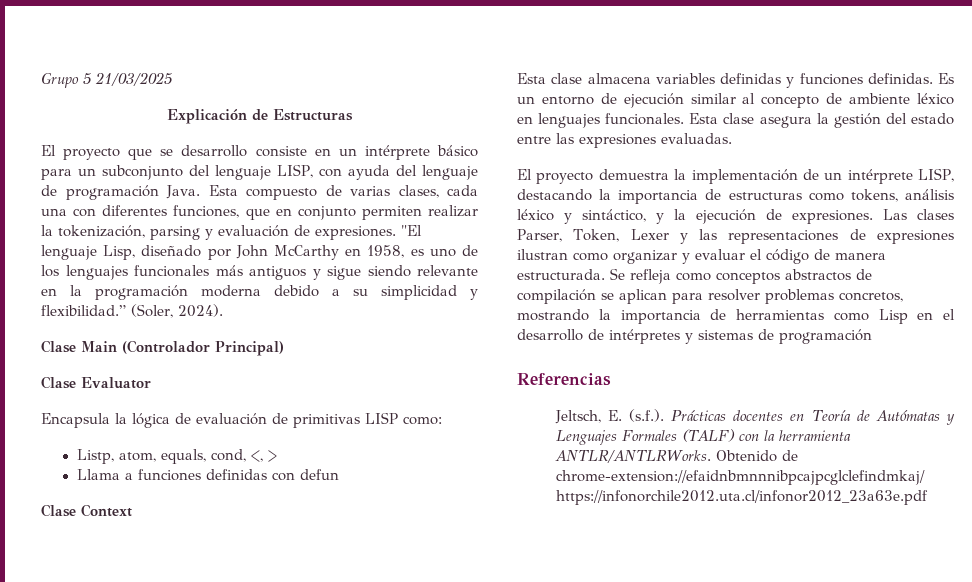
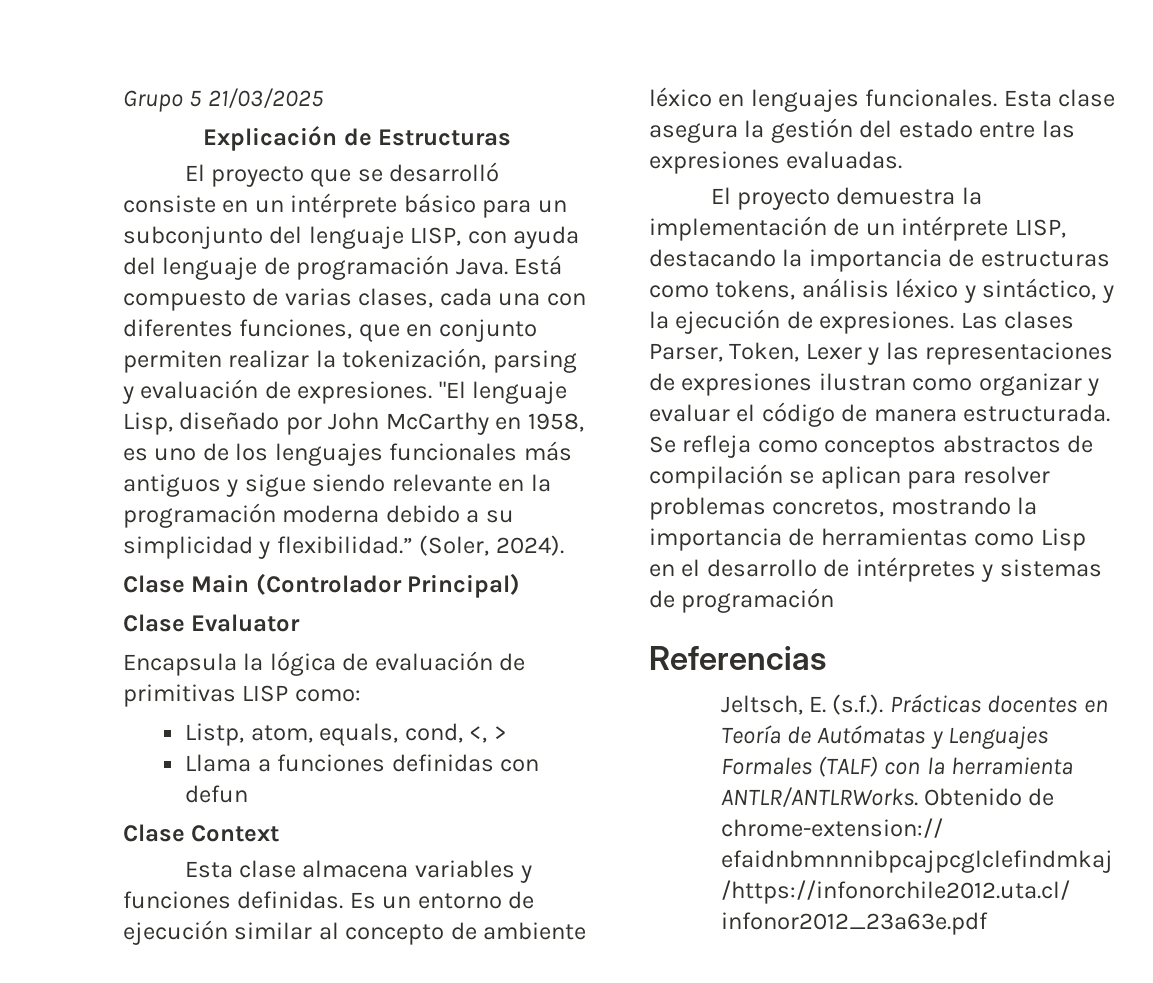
- El proyecto que se desarrollo consiste en un intérprete básico para un subconjunto del lenguaje LISP, con ayuda del lenguaje de programación Java.
+ El proyecto que se desarrolló consiste en un intérprete básico para un subconjunto del lenguaje LISP, con ayuda del lenguaje de programación Java.
- Esta compuesto de varias clases, cada una con diferentes funciones, que en conjunto permiten realizar la tokenización, parsing y evaluación de expresiones.
+ Está compuesto de varias clases, cada una con diferentes funciones, que en conjunto permiten realizar la tokenización, parsing y evaluación de expresiones.
- Esta clase almacena variables definidas y funciones definidas.
+ Esta clase almacena variables y funciones definidas.

